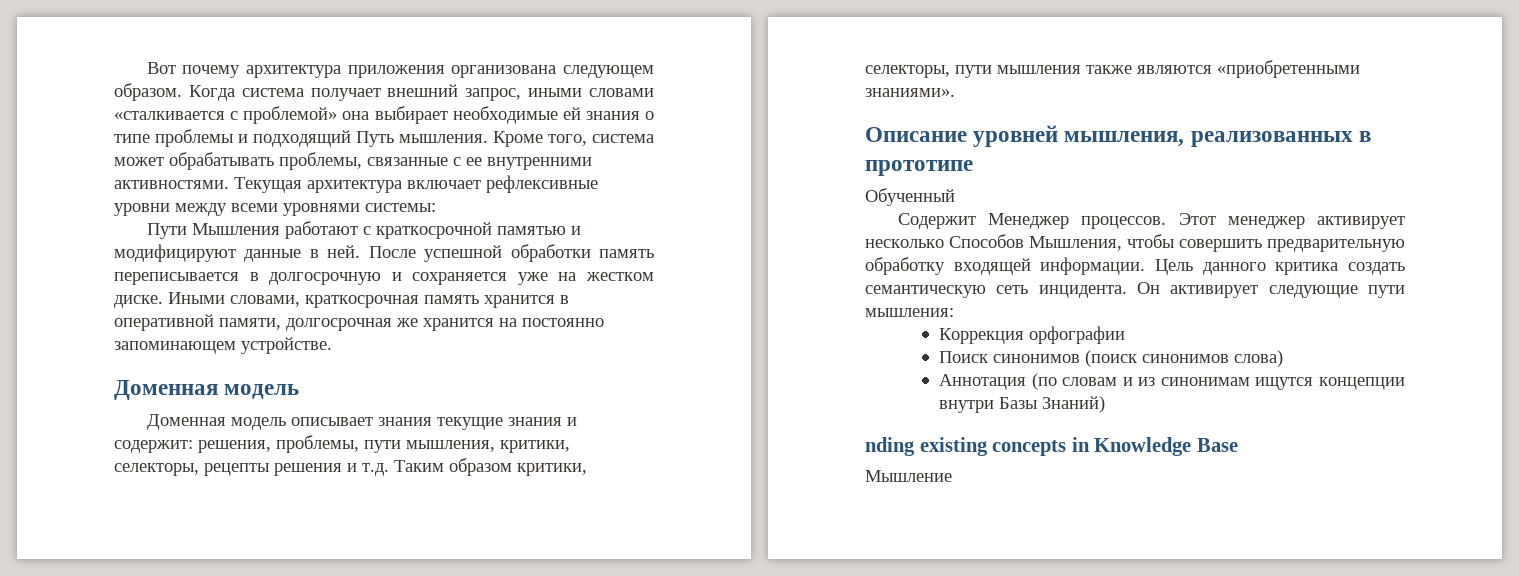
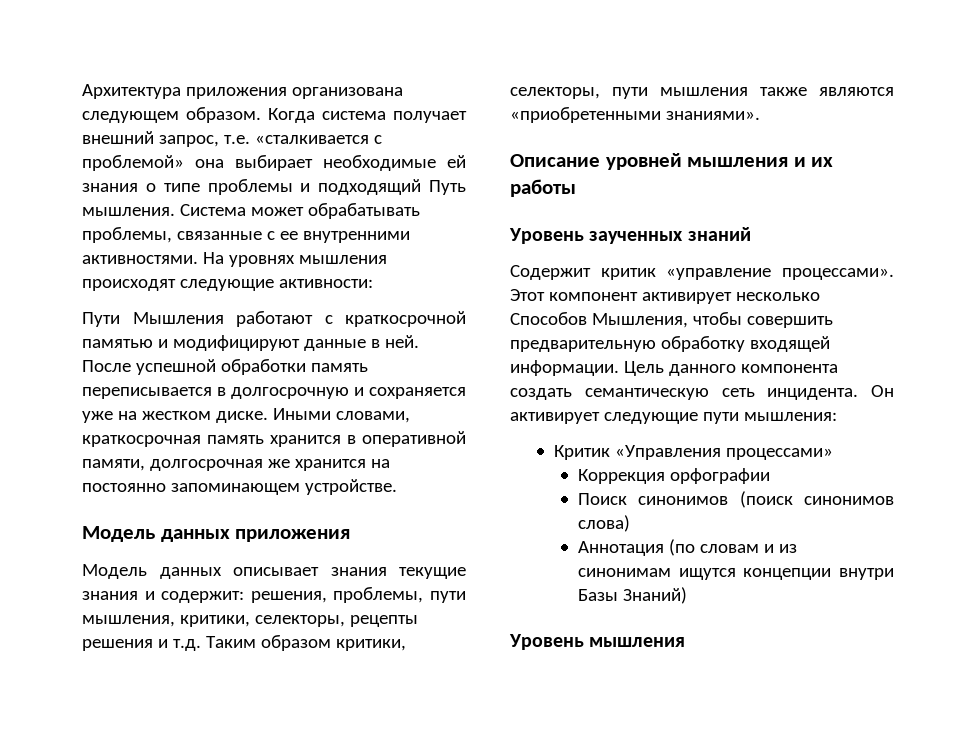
- Вот почему архитектура приложения организована следующем образом.
+ Архитектура приложения организована следующем образом.
- Когда система получает внешний запрос, иными словами «сталкивается с проблемой» она выбирает необходимые ей знания о типе проблемы и подходящий Путь мышления.
+ Когда система получает внешний запрос, т.е. «сталкивается с проблемой» она выбирает необходимые ей знания о типе проблемы и подходящий Путь мышления.
- Кроме того, система может обрабатывать проблемы, связанные с ее внутренними активностями.
+ Система может обрабатывать проблемы, связанные с ее внутренними активностями.
- Текущая архитектура включает рефлексивные уровни между всеми уровнями системы:
+ На уровнях мышления происходят следующие активности:
  Иными словами, краткосрочная память хранится в оперативной памяти, долгосрочная же хранится на постоянно запоминающем устройстве.
- Доменная модель
- Доменная модель описывает знания текущие знания и содержит: решения, проблемы, пути мышления, критики, селекторы, рецепты решения и т.д. Таким образом критики, селекторы, пути мышления также являются «приобретенными знаниями».
+ Модель данных приложения
+ Модель данных описывает знания текущие знания и содержит: решения, проблемы, пути мышления, критики, селекторы, рецепты решения и т.д. Таким образом критики, селекторы, пути мышления также являются «приобретенными знаниями».
- Описание уровней мышления, реализованных в прототипе
- Обученный
- Содержит Менеджер процессов. Этот менеджер активирует несколько Способов Мышления, чтобы совершить предварительную обработку входящей информации.
+ Описание уровней мышления и их работы
+ Уровень заученных знаний
+ Содержит критик «управление процессами». Этот компонент активирует несколько Способов Мышления, чтобы совершить предварительную обработку входящей информации.
- Цель данного критика создать семантическую сеть инцидента.
+ Цель данного компонента создать семантическую сеть инцидента.
+ Критик «Управления процессами»
- nding existing concepts in Knowledge Base
- Мышление
+ Уровень мышления

